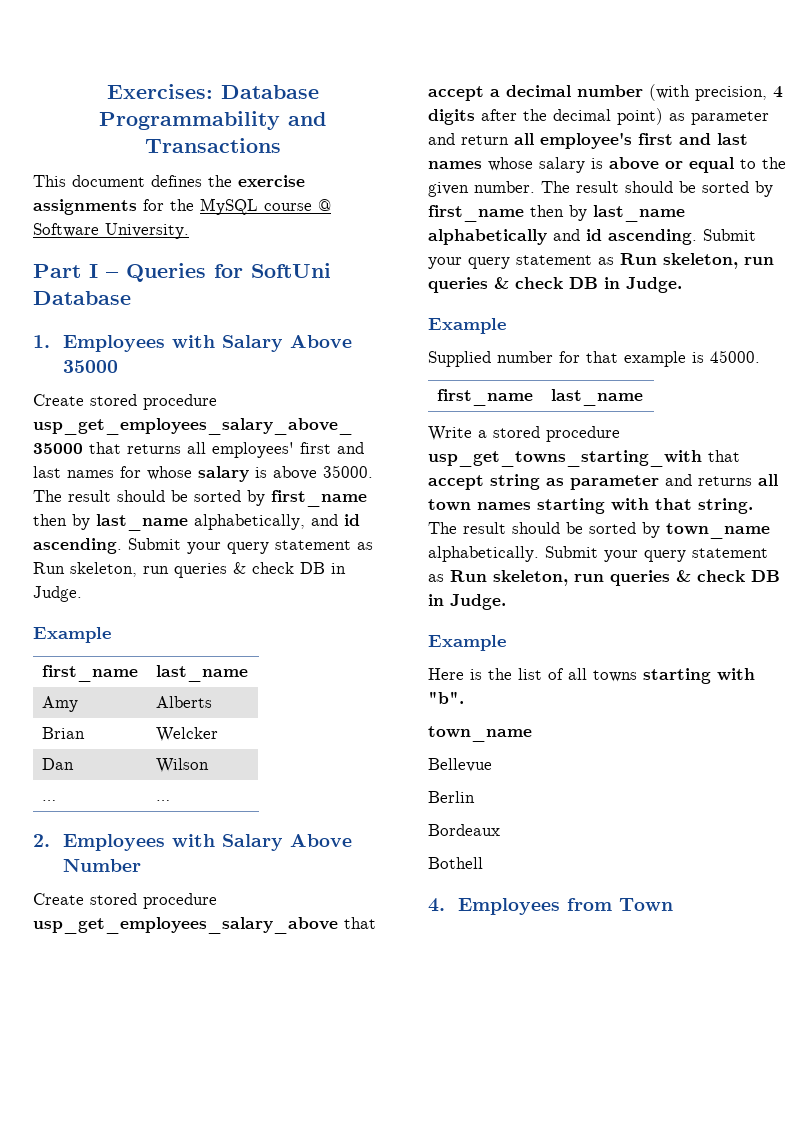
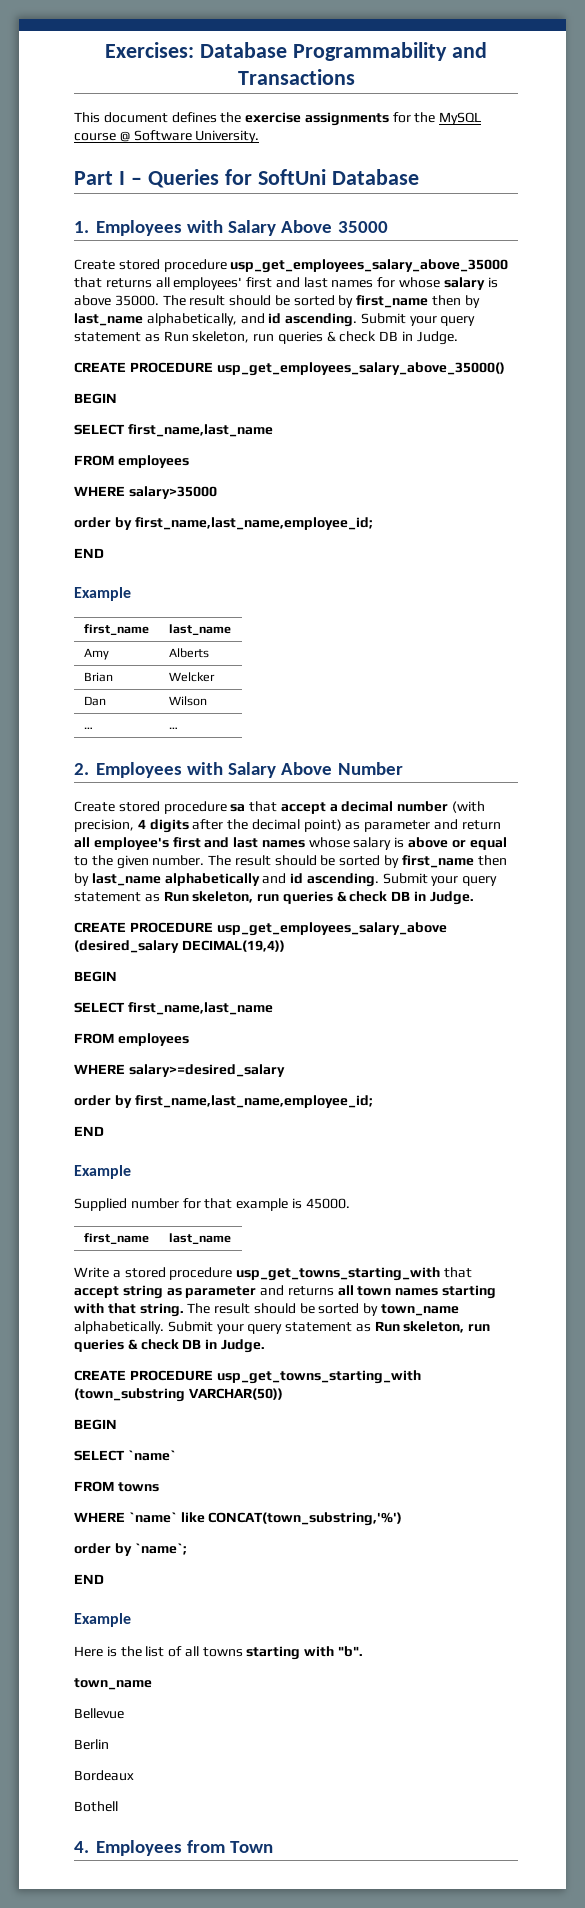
+ CREATE PROCEDURE usp_get_employees_salary_above_35000()
+ BEGIN
+ SELECT first_name,last_name
+ FROM employees
+ WHERE salary>35000
+ order by first_name,last_name,employee_id;
+ END
- Create stored procedure usp_get_employees_salary_above that accept a decimal number (with precision, 4 digits after the decimal point) as parameter and return all employee's first and last names whose salary is above or equal to the given number.
+ Create stored procedure sa that accept a decimal number (with precision, 4 digits after the decimal point) as parameter and return all employee's first and last names whose salary is above or equal to the given number.
+ CREATE PROCEDURE usp_get_employees_salary_above (desired_salary DECIMAL(19,4))
+ BEGIN
+ SELECT first_name,last_name
+ FROM employees
+ WHERE salary>=desired_salary
+ order by first_name,last_name,employee_id;
+ END
+ CREATE PROCEDURE usp_get_towns_starting_with (town_substring VARCHAR(50))
+ BEGIN
+ SELECT `name`
+ FROM towns
+ WHERE `name` like CONCAT(town_substring,'%')
+ order by `name`;
+ END

